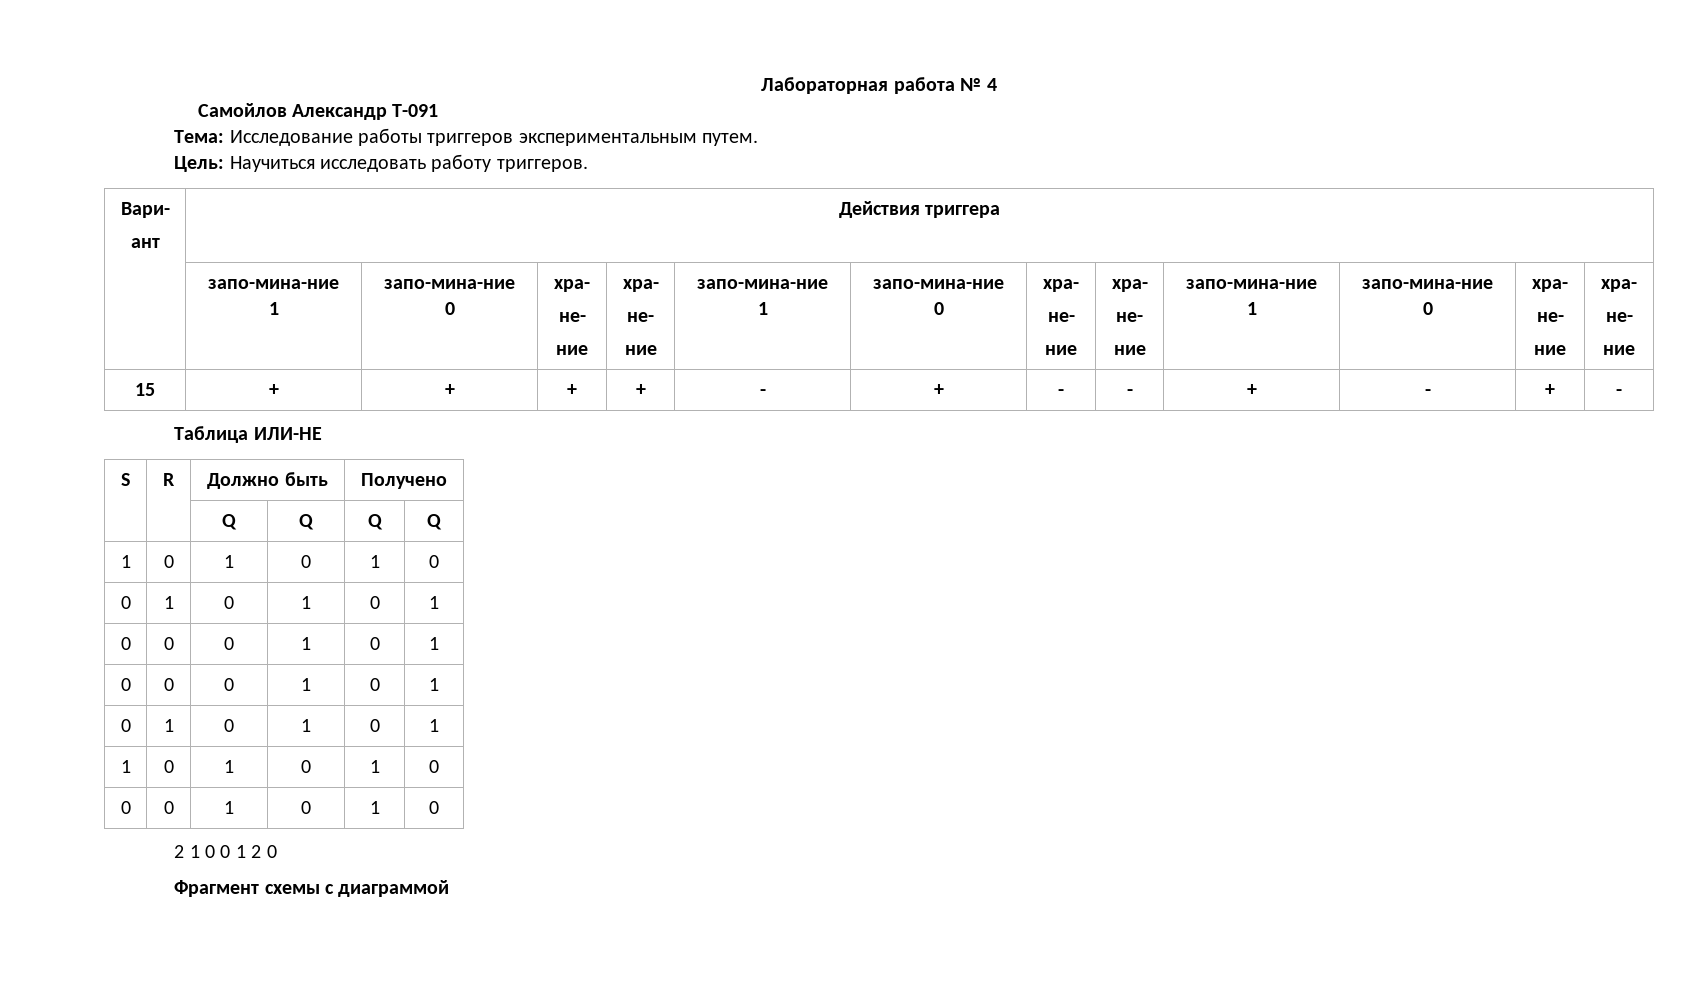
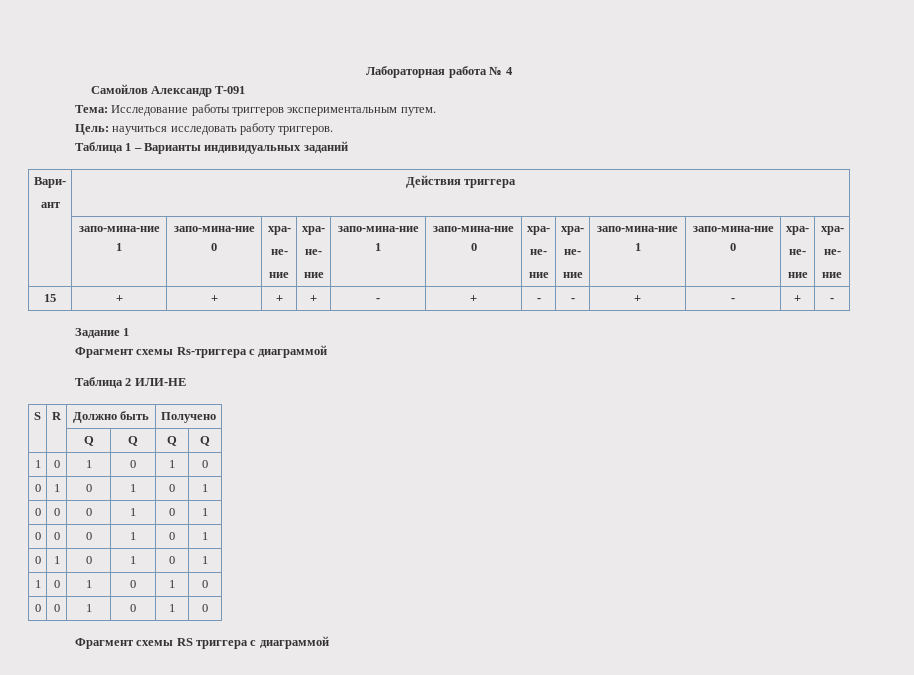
- Цель: Научиться исследовать работу триггеров.
+ Цель: научиться исследовать работу триггеров.
+ Таблица 1 – Варианты индивидуальных заданий
- Таблица ИЛИ-НЕ
+ Задание 1
+ Фрагмент схемы Rs-триггера с диаграммой
+ Таблица 2 ИЛИ-НЕ
- 2 1 0 0 1 2 0
- Фрагмент схемы с диаграммой
+ Фрагмент схемы RS триггера с диаграммой

